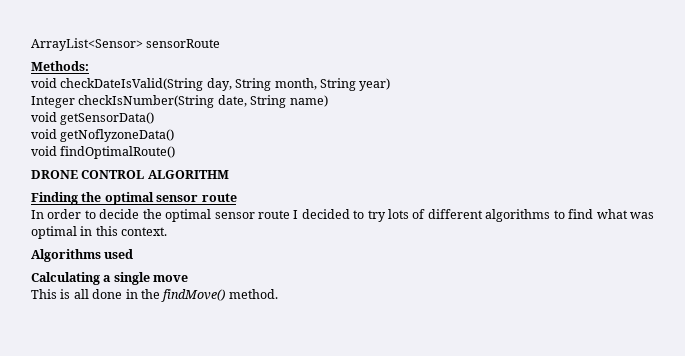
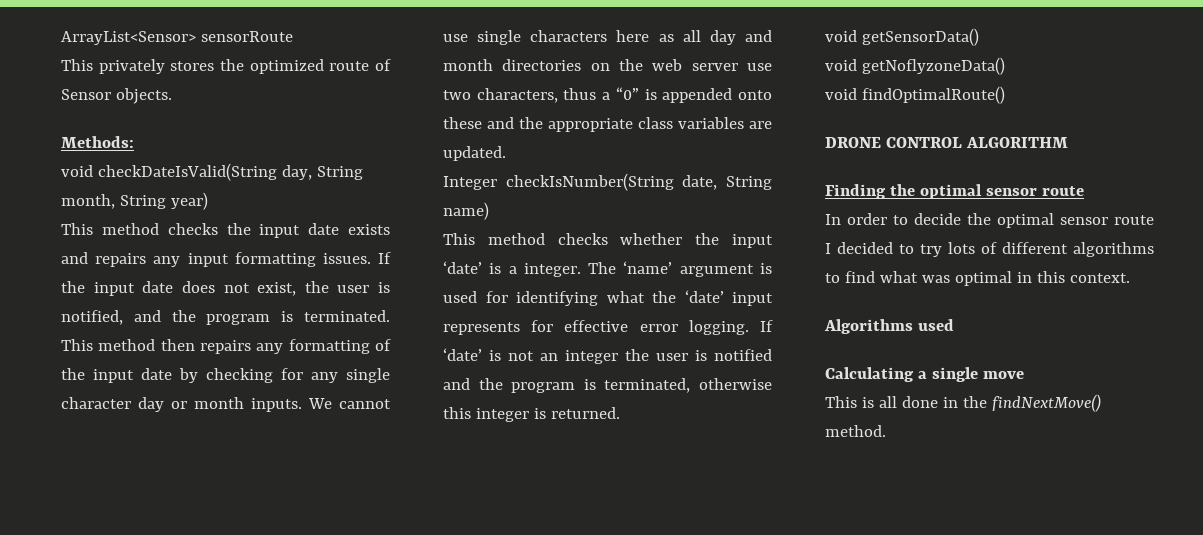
+ This privately stores the optimized route of Sensor objects.
+ This method checks the input date exists and repairs any input formatting issues. If the input date does not exist, the user is notified, and the program is terminated. This method then repairs any formatting of the input date by checking for any single character day or month inputs. We cannot use single characters here as all day and month directories on the web server use two characters, thus a “0” is appended onto these and the appropriate class variables are updated.
+ This method checks whether the input ‘date’ is a integer. The ‘name’ argument is used for identifying what the ‘date’ input represents for effective error logging. If ‘date’ is not an integer the user is notified and the program is terminated, otherwise this integer is returned.
- This is all done in the findMove() method.
+ This is all done in the findNextMove() method.

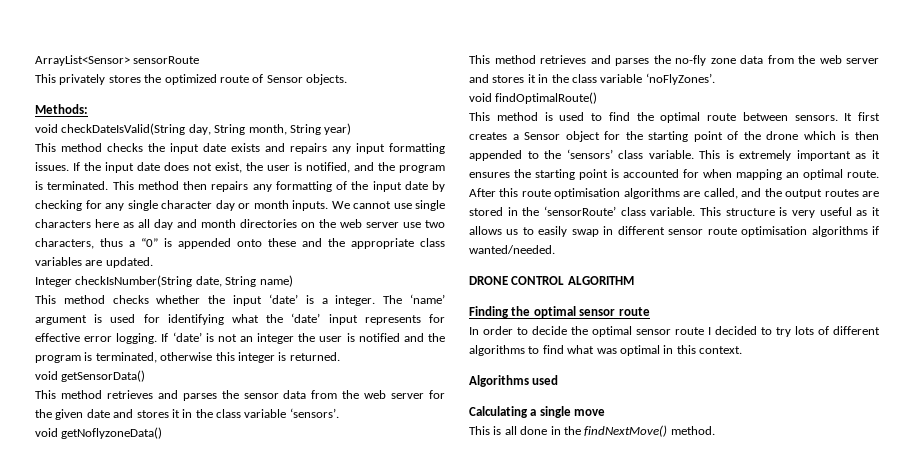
+ This method retrieves and parses the sensor data from the web server for the given date and stores it in the class variable ‘sensors’.
  void getNoflyzoneData()
+ This method retrieves and parses the no-fly zone data from the web server and stores it in the class variable ‘noFlyZones’.
  void findOptimalRoute()
+ This method is used to find the optimal route between sensors. It first creates a Sensor object for the starting point of the drone which is then appended to the ‘sensors’ class variable. This is extremely important as it ensures the starting point is accounted for when mapping an optimal route. After this route optimisation algorithms are called, and the output routes are stored in the ‘sensorRoute’ class variable. This structure is very useful as it allows us to easily swap in different sensor route optimisation algorithms if wanted/needed.

